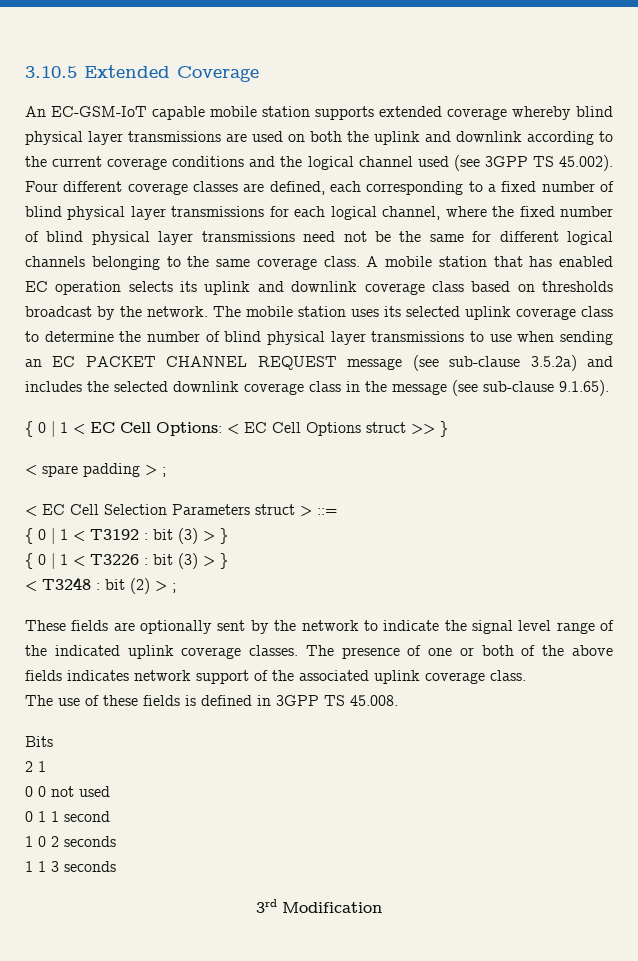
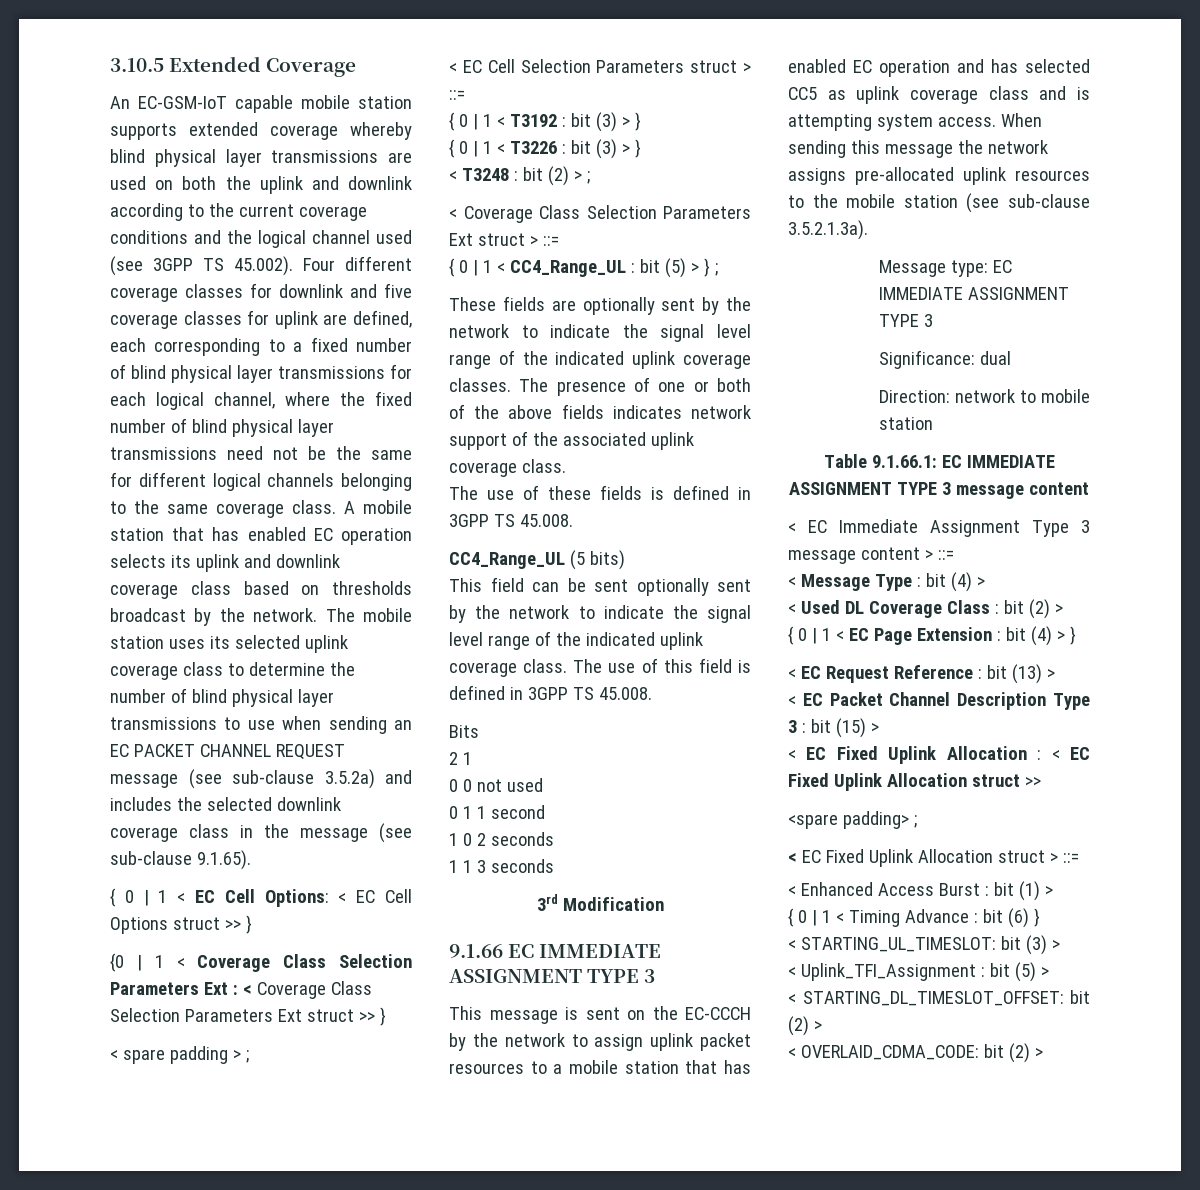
- An EC-GSM-IoT capable mobile station supports extended coverage whereby blind physical layer transmissions are used on both the uplink and downlink according to the current coverage conditions and the logical channel used (see 3GPP TS 45.002). Four different coverage classes are defined, each corresponding to a fixed number of blind physical layer transmissions for each logical channel, where the fixed number of blind physical layer transmissions need not be the same for different logical channels belonging to the same coverage class.
+ An EC-GSM-IoT capable mobile station supports extended coverage whereby blind physical layer transmissions are used on both the uplink and downlink according to the current coverage conditions and the logical channel used (see 3GPP TS 45.002). Four different coverage classes for downlink and five coverage classes for uplink are defined, each corresponding to a fixed number of blind physical layer transmissions for each logical channel, where the fixed number of blind physical layer transmissions need not be the same for different logical channels belonging to the same coverage class.
+ {0 | 1 < Coverage Class Selection Parameters Ext : < Coverage Class Selection Parameters Ext struct >> }
+ < Coverage Class Selection Parameters Ext struct > ::=
+ { 0 | 1 < CC4_Range_UL : bit (5) > } ;
+ CC4_Range_UL (5 bits)
+ This field can be sent optionally sent by the network to indicate the signal level range of the indicated uplink coverage class. The use of this field is defined in 3GPP TS 45.008.
+ 9.1.66 EC IMMEDIATE ASSIGNMENT TYPE 3
+ This message is sent on the EC-CCCH by the network to assign uplink packet resources to a mobile station that has enabled EC operation and has selected CC5 as uplink coverage class and is attempting system access. When sending this message the network assigns pre-allocated uplink resources to the mobile station (see sub-clause 3.5.2.1.3a).
+ Message type: EC IMMEDIATE ASSIGNMENT TYPE 3
+ Significance: dual
+ Direction: network to mobile station
+ Table 9.1.66.1: EC IMMEDIATE ASSIGNMENT TYPE 3 message content
+ < EC Immediate Assignment Type 3 message content > ::=
+ < Message Type : bit (4) >
+ < Used DL Coverage Class : bit (2) >
+ { 0 | 1 < EC Page Extension : bit (4) > }
+ < EC Request Reference : bit (13) >
+ < EC Packet Channel Description Type 3 : bit (15) >
+ < EC Fixed Uplink Allocation : < EC Fixed Uplink Allocation struct >>
+ <spare padding> ;
+ < EC Fixed Uplink Allocation struct > ::=
+ < Enhanced Access Burst : bit (1) >
+ { 0 | 1 < Timing Advance : bit (6) }
+ < STARTING_UL_TIMESLOT: bit (3) >
+ < Uplink_TFI_Assignment : bit (5) >
+ < STARTING_DL_TIMESLOT_OFFSET: bit (2) >
+ < OVERLAID_CDMA_CODE: bit (2) >

